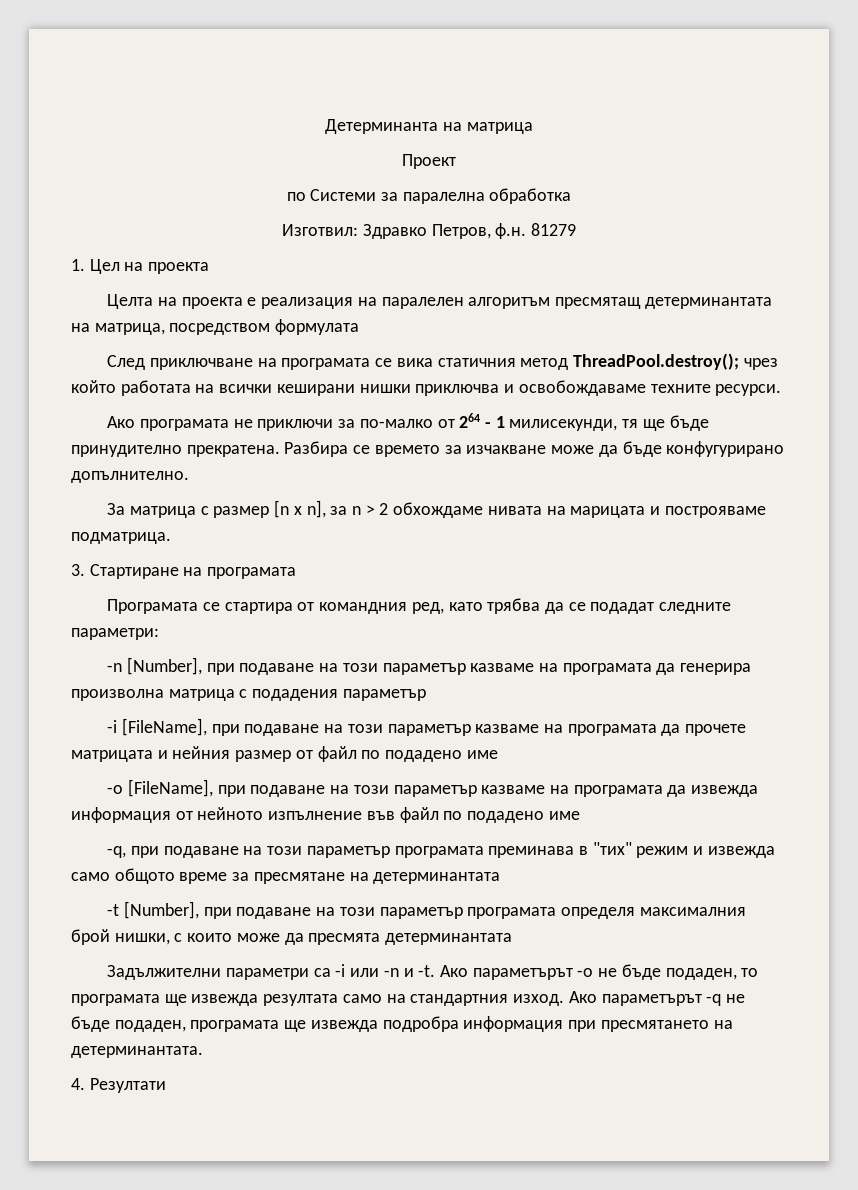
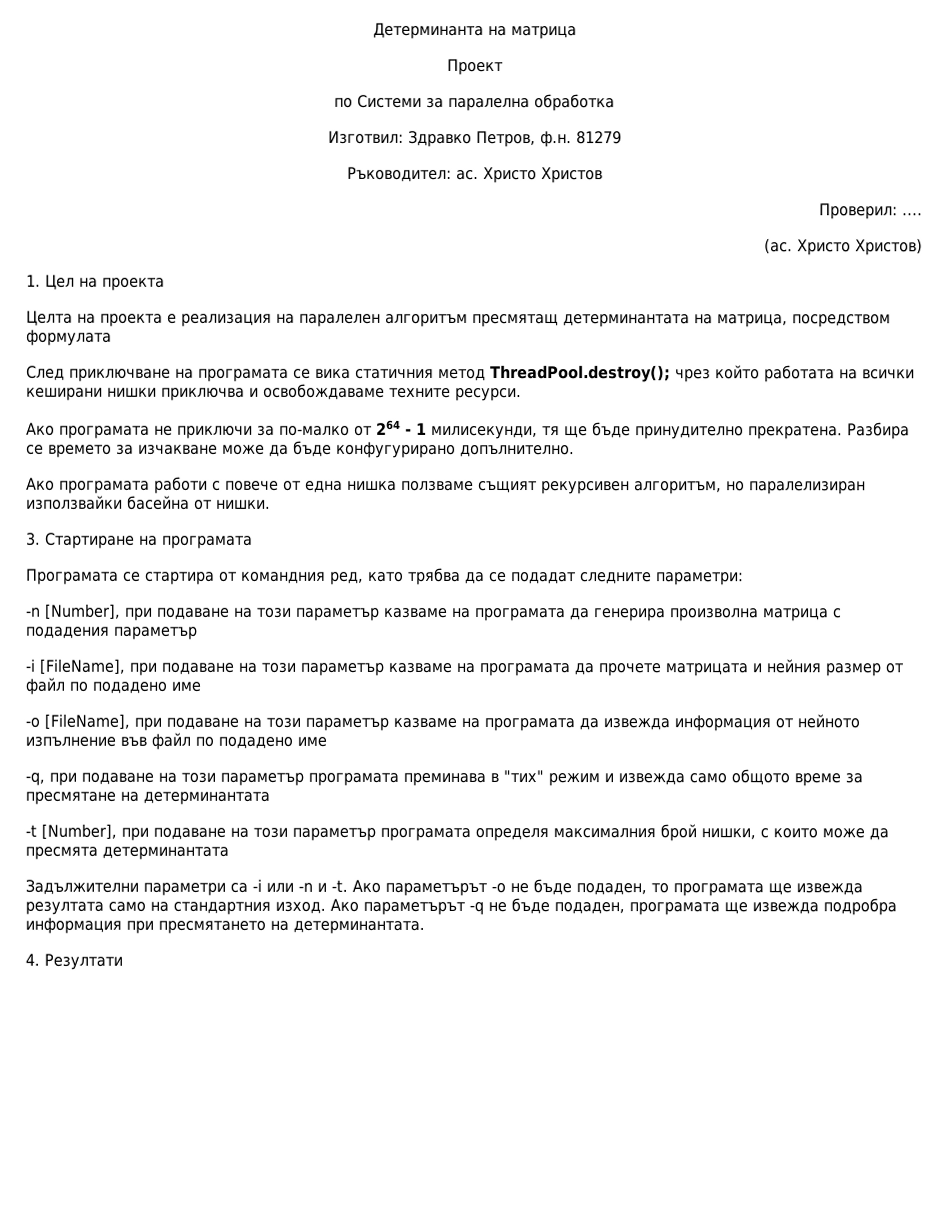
+ Ръководител: ас. Христо Христов
+ Проверил: ....
+ (ас. Христо Христов)
- За матрица с размер [n x n], за n > 2 обхождаме нивата на марицата и построяваме подматрица.
+ Ако програмата работи с повече от една нишка ползваме същият рекурсивен алгоритъм, но паралелизиран използвайки басейна от нишки.

